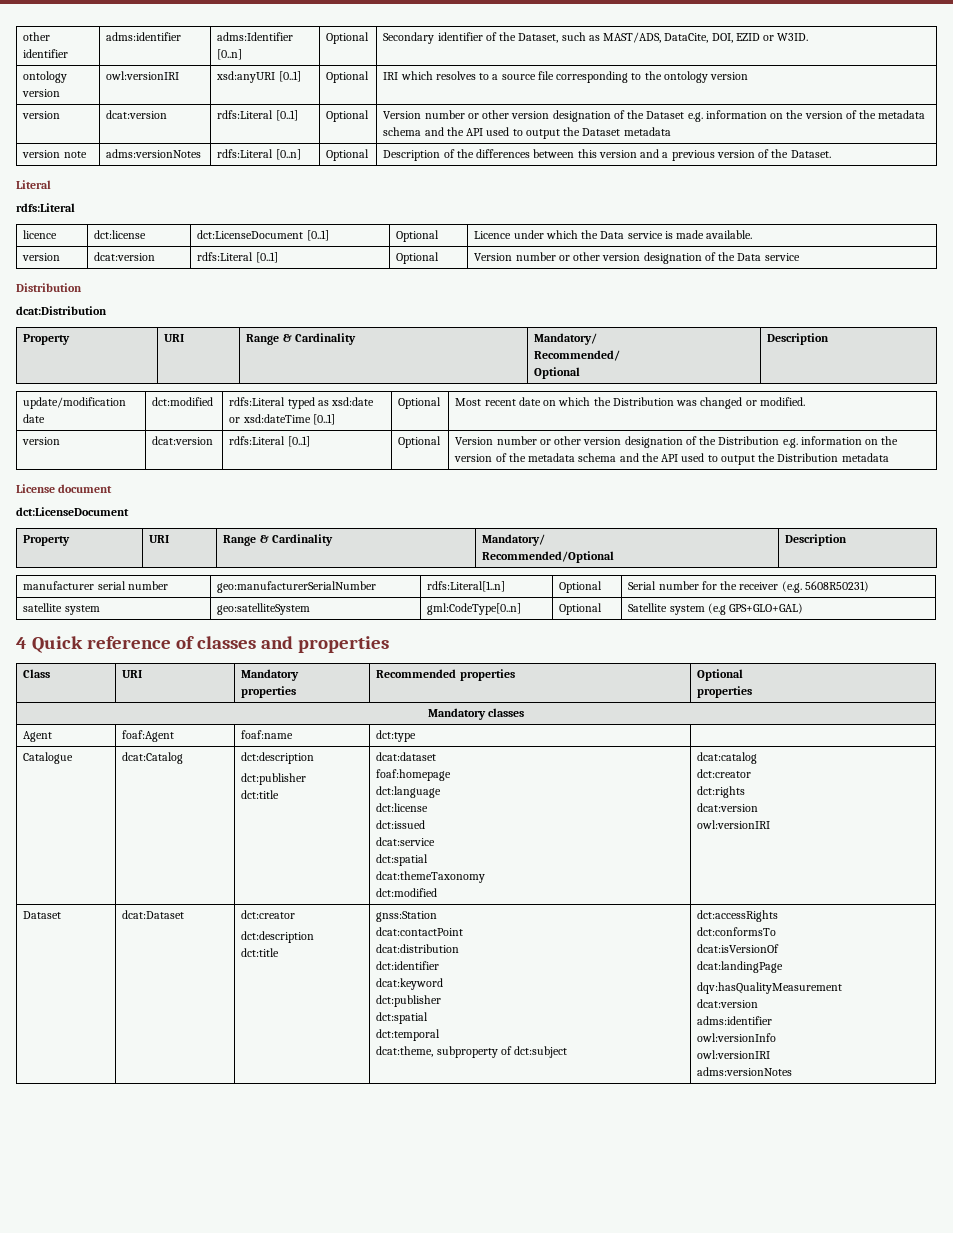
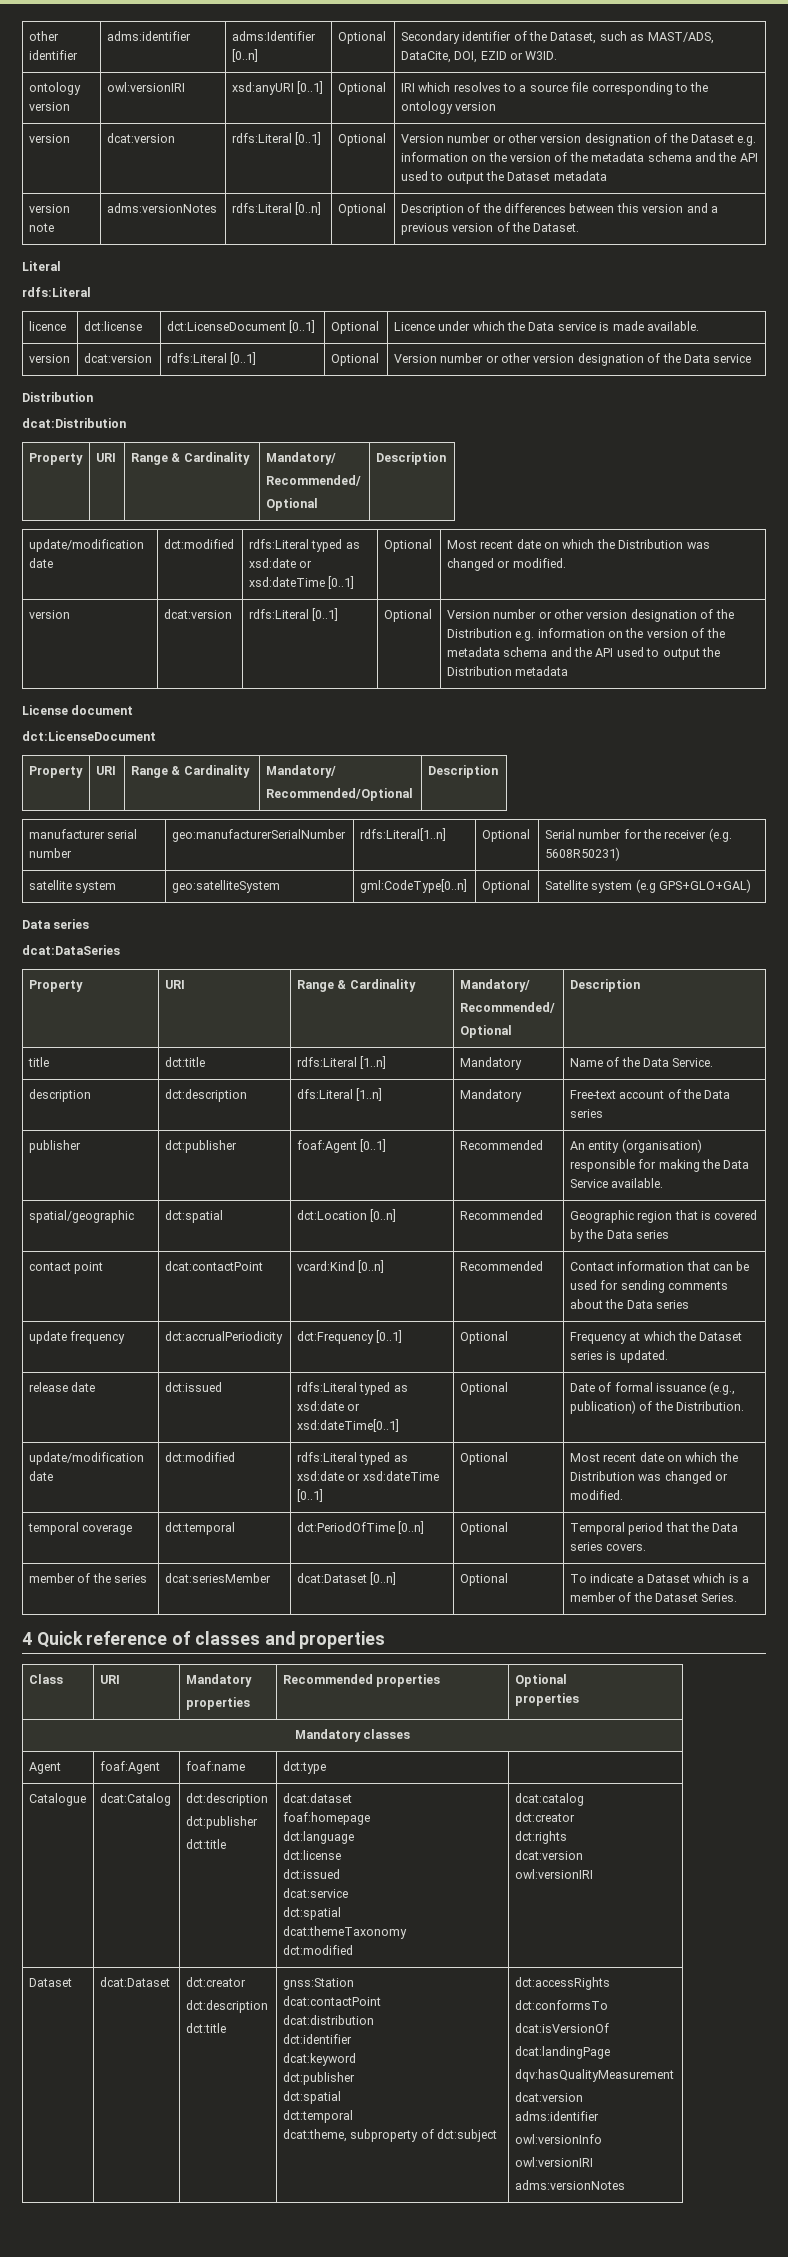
  satellite system | geo:satelliteSystem | gml:CodeType[0..n] | Optional | Satellite system (e.g GPS+GLO+GAL)
+ Data series
+ dcat:DataSeries
+ Property | URI | Range & Cardinality | Mandatory/
+ Recommended/
+ Optional | Description
+ title | dct:title | rdfs:Literal [1..n] | Mandatory | Name of the Data Service.
+ description | dct:description | dfs:Literal [1..n] | Mandatory | Free-text account of the Data series
+ publisher | dct:publisher | foaf:Agent [0..1] | Recommended | An entity (organisation) responsible for making the Data Service available.
+ spatial/geographic | dct:spatial | dct:Location [0..n] | Recommended | Geographic region that is covered by the Data series
+ contact point | dcat:contactPoint | vcard:Kind [0..n] | Recommended | Contact information that can be used for sending comments about the Data series
+ update frequency | dct:accrualPeriodicity | dct:Frequency [0..1] | Optional | Frequency at which the Dataset series is updated.
+ release date | dct:issued | rdfs:Literal typed as xsd:date or xsd:dateTime[0..1] | Optional | Date of formal issuance (e.g., publication) of the Distribution.
+ update/modification date | dct:modified | rdfs:Literal typed as xsd:date or xsd:dateTime [0..1] | Optional | Most recent date on which the Distribution was changed or modified.
+ temporal coverage | dct:temporal | dct:PeriodOfTime [0..n] | Optional | Temporal period that the Data series covers.
+ member of the series | dcat:seriesMember | dcat:Dataset [0..n] | Optional | To indicate a Dataset which is a member of the Dataset Series.

